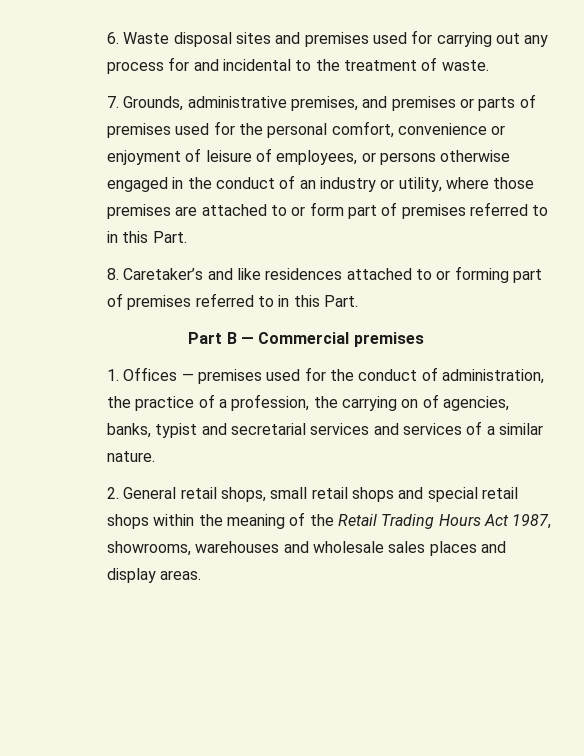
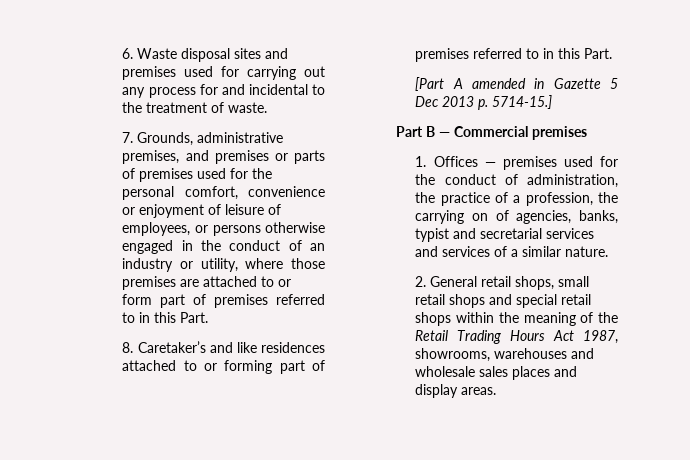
+ [Part A amended in Gazette 5 Dec 2013 p. 5714-15.]

